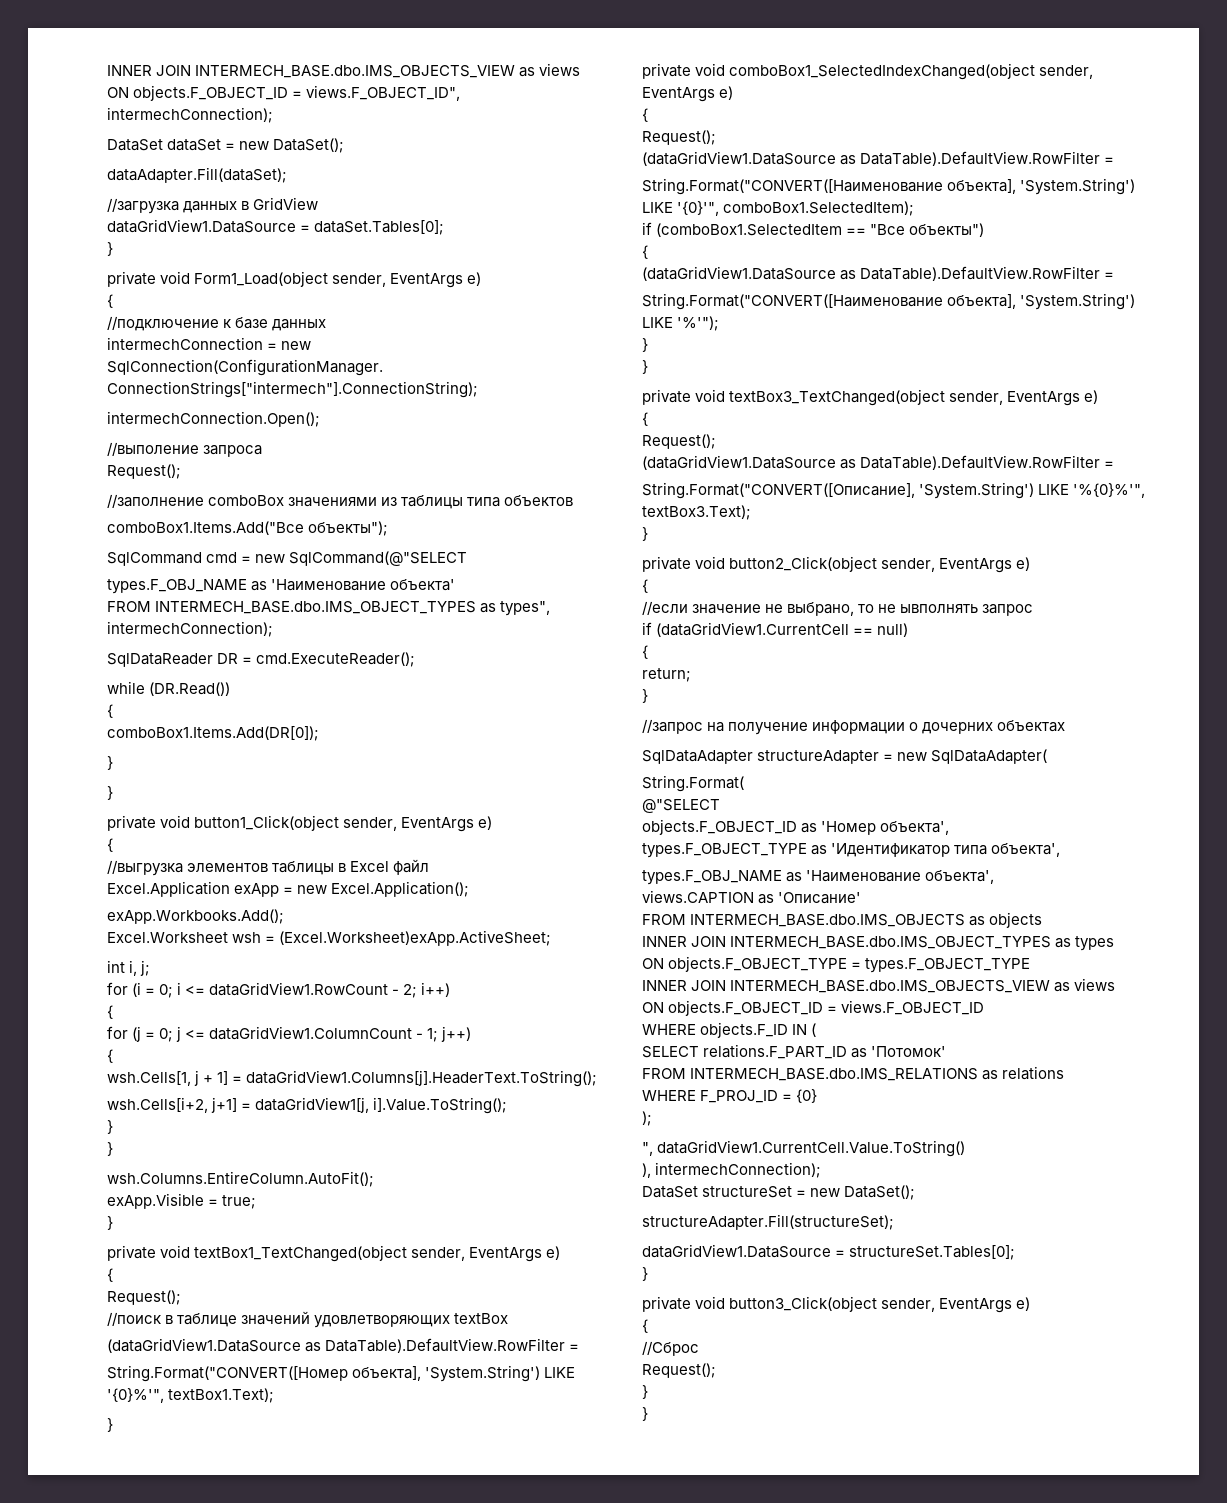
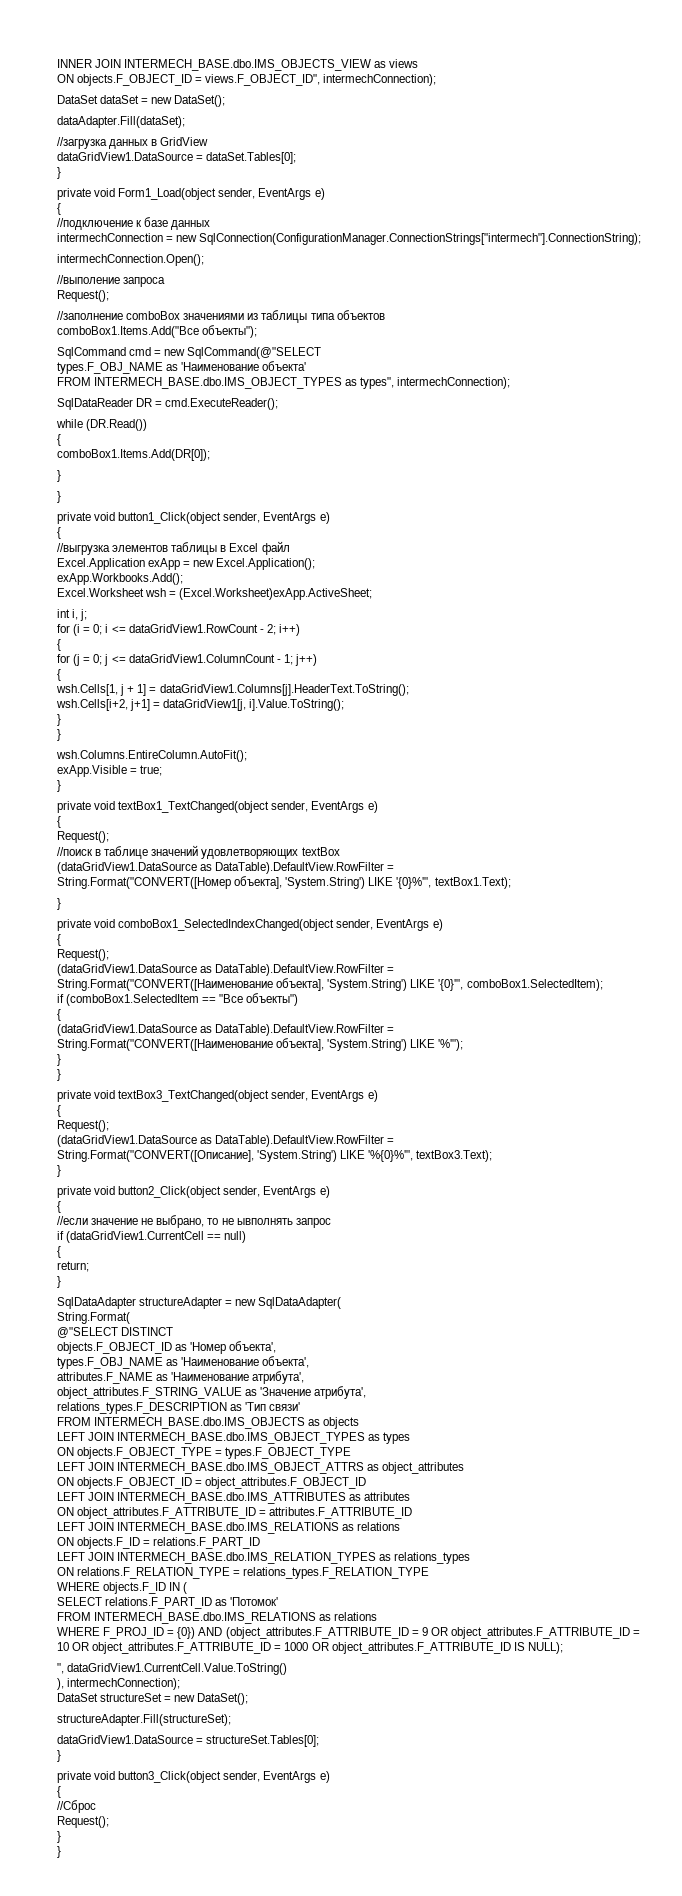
- //запрос на получение информации о дочерних объектах
- @"SELECT
+ @"SELECT DISTINCT
- types.F_OBJECT_TYPE as 'Идентификатор типа объекта',
- views.CAPTION as 'Описание'
+ attributes.F_NAME as 'Наименование атрибута',
+ object_attributes.F_STRING_VALUE as 'Значение атрибута',
+ relations_types.F_DESCRIPTION as 'Тип связи'
- INNER JOIN INTERMECH_BASE.dbo.IMS_OBJECT_TYPES as types
+ LEFT JOIN INTERMECH_BASE.dbo.IMS_OBJECT_TYPES as types
  ON objects.F_OBJECT_TYPE = types.F_OBJECT_TYPE
- INNER JOIN INTERMECH_BASE.dbo.IMS_OBJECTS_VIEW as views
- ON objects.F_OBJECT_ID = views.F_OBJECT_ID
+ LEFT JOIN INTERMECH_BASE.dbo.IMS_OBJECT_ATTRS as object_attributes
+ ON objects.F_OBJECT_ID = object_attributes.F_OBJECT_ID
+ LEFT JOIN INTERMECH_BASE.dbo.IMS_ATTRIBUTES as attributes
+ ON object_attributes.F_ATTRIBUTE_ID = attributes.F_ATTRIBUTE_ID
+ LEFT JOIN INTERMECH_BASE.dbo.IMS_RELATIONS as relations
+ ON objects.F_ID = relations.F_PART_ID
+ LEFT JOIN INTERMECH_BASE.dbo.IMS_RELATION_TYPES as relations_types
+ ON relations.F_RELATION_TYPE = relations_types.F_RELATION_TYPE
- WHERE F_PROJ_ID = {0}
- );
+ WHERE F_PROJ_ID = {0}) AND (object_attributes.F_ATTRIBUTE_ID = 9 OR object_attributes.F_ATTRIBUTE_ID = 10 OR object_attributes.F_ATTRIBUTE_ID = 1000 OR object_attributes.F_ATTRIBUTE_ID IS NULL);

